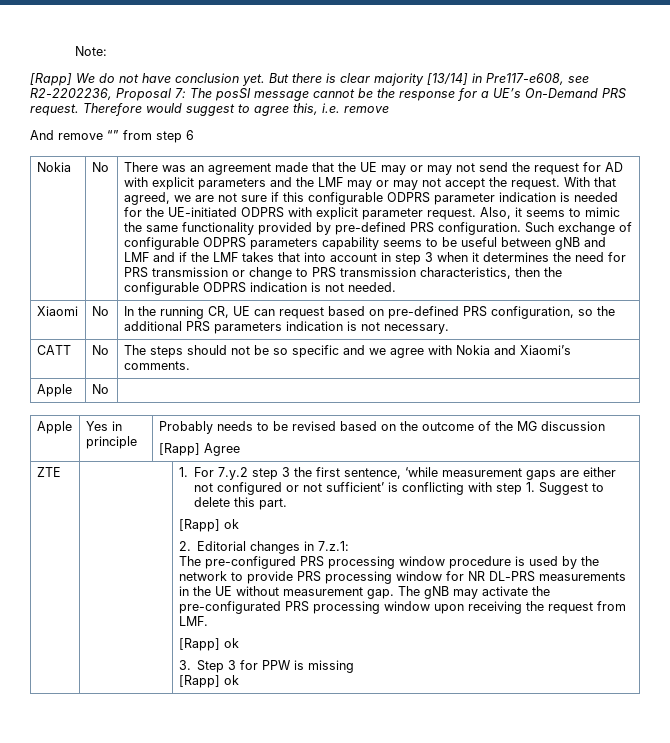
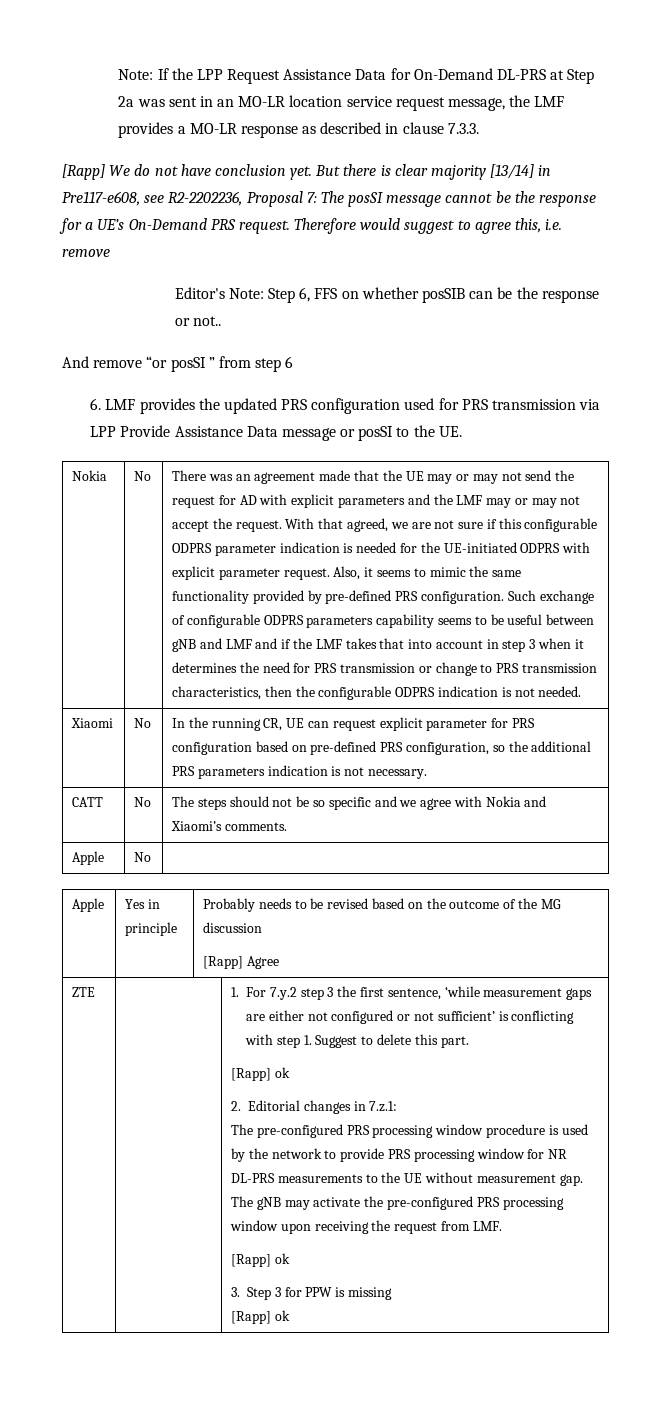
- Note:
+ Note: If the LPP Request Assistance Data for On-Demand DL-PRS at Step 2a was sent in an MO-LR location service request message, the LMF provides a MO-LR response as described in clause 7.3.3.
+ Editor's Note: Step 6, FFS on whether posSIB can be the response or not..
- And remove “” from step 6
+ And remove “or posSI ” from step 6
+ 6. LMF provides the updated PRS configuration used for PRS transmission via LPP Provide Assistance Data message or posSI to the UE.
- Xiaomi | No | In the running CR, UE can request based on pre-defined PRS configuration, so the additional PRS parameters indication is not necessary.
+ Xiaomi | No | In the running CR, UE can request explicit parameter for PRS configuration based on pre-defined PRS configuration, so the additional PRS parameters indication is not necessary.
- The pre-configured PRS processing window procedure is used by the network to provide PRS processing window for NR DL-PRS measurements in the UE without measurement gap.
+ The pre-configured PRS processing window procedure is used by the network to provide PRS processing window for NR DL-PRS measurements to the UE without measurement gap.
- The gNB may activate the pre-configurated PRS processing window upon receiving the request from LMF.
+ The gNB may activate the pre-configured PRS processing window upon receiving the request from LMF.

